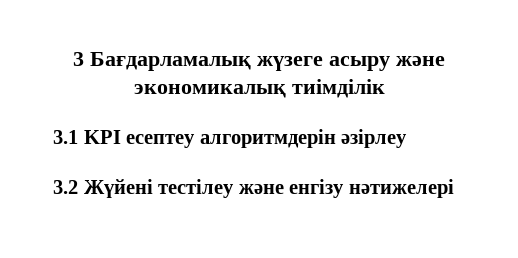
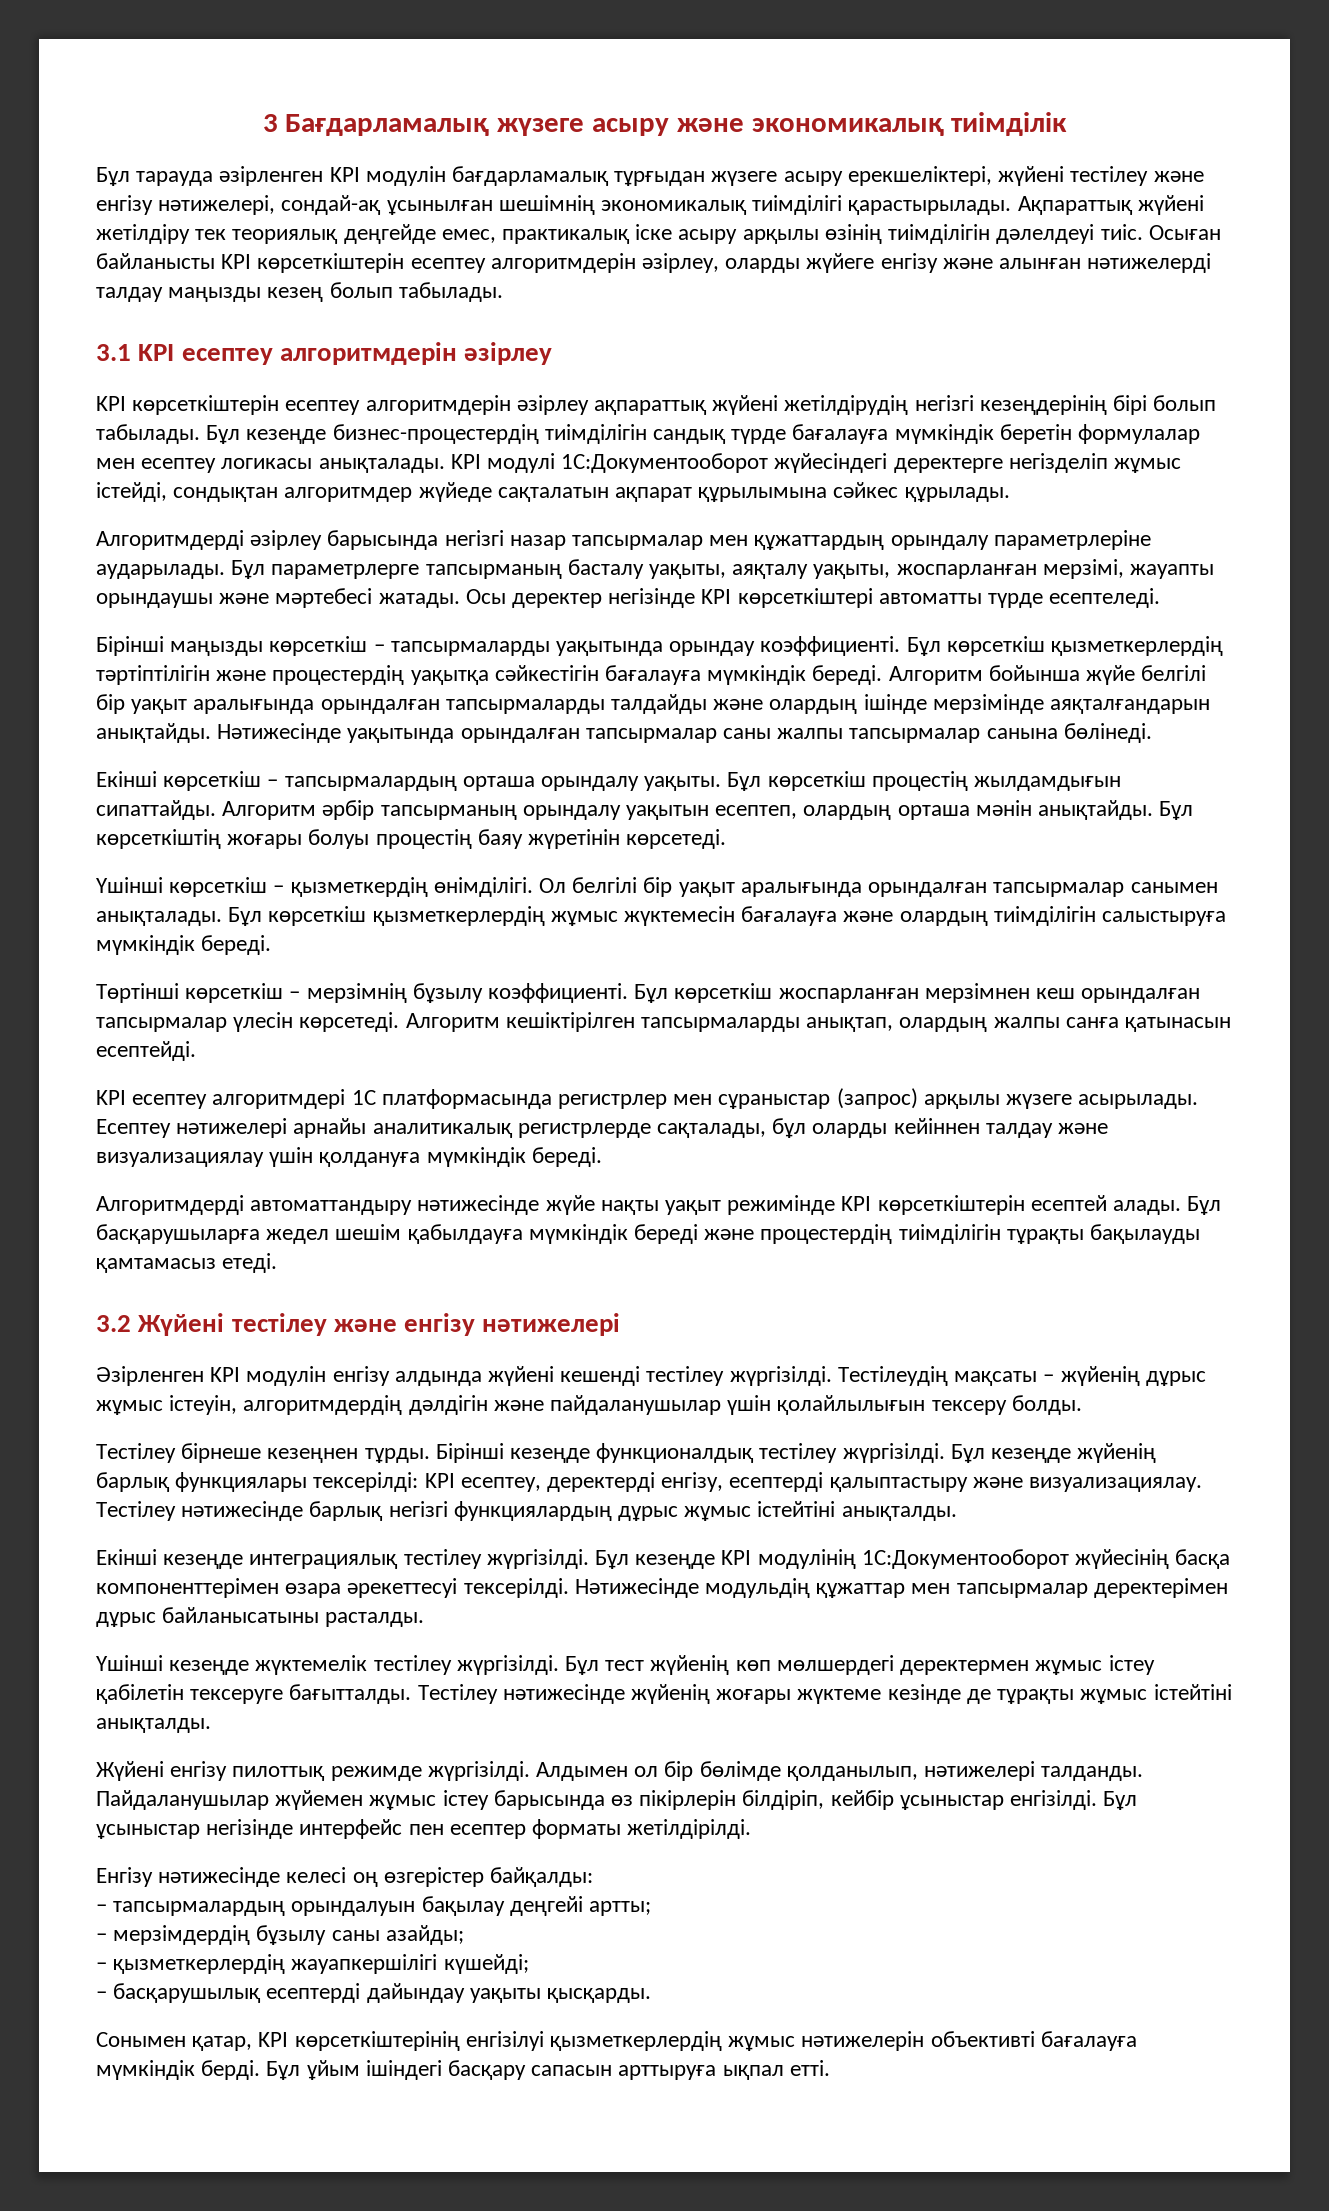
+ Бұл тарауда әзірленген KPI модулін бағдарламалық тұрғыдан жүзеге асыру ерекшеліктері, жүйені тестілеу және енгізу нәтижелері, сондай-ақ ұсынылған шешімнің экономикалық тиімділігі қарастырылады. Ақпараттық жүйені жетілдіру тек теориялық деңгейде емес, практикалық іске асыру арқылы өзінің тиімділігін дәлелдеуі тиіс. Осыған байланысты KPI көрсеткіштерін есептеу алгоритмдерін әзірлеу, оларды жүйеге енгізу және алынған нәтижелерді талдау маңызды кезең болып табылады.
+ KPI көрсеткіштерін есептеу алгоритмдерін әзірлеу ақпараттық жүйені жетілдірудің негізгі кезеңдерінің бірі болып табылады. Бұл кезеңде бизнес-процестердің тиімділігін сандық түрде бағалауға мүмкіндік беретін формулалар мен есептеу логикасы анықталады. KPI модулі 1С:Документооборот жүйесіндегі деректерге негізделіп жұмыс істейді, сондықтан алгоритмдер жүйеде сақталатын ақпарат құрылымына сәйкес құрылады.
+ Алгоритмдерді әзірлеу барысында негізгі назар тапсырмалар мен құжаттардың орындалу параметрлеріне аударылады. Бұл параметрлерге тапсырманың басталу уақыты, аяқталу уақыты, жоспарланған мерзімі, жауапты орындаушы және мәртебесі жатады. Осы деректер негізінде KPI көрсеткіштері автоматты түрде есептеледі.
+ Бірінші маңызды көрсеткіш – тапсырмаларды уақытында орындау коэффициенті. Бұл көрсеткіш қызметкерлердің тәртіптілігін және процестердің уақытқа сәйкестігін бағалауға мүмкіндік береді. Алгоритм бойынша жүйе белгілі бір уақыт аралығында орындалған тапсырмаларды талдайды және олардың ішінде мерзімінде аяқталғандарын анықтайды. Нәтижесінде уақытында орындалған тапсырмалар саны жалпы тапсырмалар санына бөлінеді.
+ Екінші көрсеткіш – тапсырмалардың орташа орындалу уақыты. Бұл көрсеткіш процестің жылдамдығын сипаттайды. Алгоритм әрбір тапсырманың орындалу уақытын есептеп, олардың орташа мәнін анықтайды. Бұл көрсеткіштің жоғары болуы процестің баяу жүретінін көрсетеді.
+ Үшінші көрсеткіш – қызметкердің өнімділігі. Ол белгілі бір уақыт аралығында орындалған тапсырмалар санымен анықталады. Бұл көрсеткіш қызметкерлердің жұмыс жүктемесін бағалауға және олардың тиімділігін салыстыруға мүмкіндік береді.
+ Төртінші көрсеткіш – мерзімнің бұзылу коэффициенті. Бұл көрсеткіш жоспарланған мерзімнен кеш орындалған тапсырмалар үлесін көрсетеді. Алгоритм кешіктірілген тапсырмаларды анықтап, олардың жалпы санға қатынасын есептейді.
+ KPI есептеу алгоритмдері 1С платформасында регистрлер мен сұраныстар (запрос) арқылы жүзеге асырылады. Есептеу нәтижелері арнайы аналитикалық регистрлерде сақталады, бұл оларды кейіннен талдау және визуализациялау үшін қолдануға мүмкіндік береді.
+ Алгоритмдерді автоматтандыру нәтижесінде жүйе нақты уақыт режимінде KPI көрсеткіштерін есептей алады. Бұл басқарушыларға жедел шешім қабылдауға мүмкіндік береді және процестердің тиімділігін тұрақты бақылауды қамтамасыз етеді.
+ Әзірленген KPI модулін енгізу алдында жүйені кешенді тестілеу жүргізілді. Тестілеудің мақсаты – жүйенің дұрыс жұмыс істеуін, алгоритмдердің дәлдігін және пайдаланушылар үшін қолайлылығын тексеру болды.
+ Тестілеу бірнеше кезеңнен тұрды. Бірінші кезеңде функционалдық тестілеу жүргізілді. Бұл кезеңде жүйенің барлық функциялары тексерілді: KPI есептеу, деректерді енгізу, есептерді қалыптастыру және визуализациялау. Тестілеу нәтижесінде барлық негізгі функциялардың дұрыс жұмыс істейтіні анықталды.
+ Екінші кезеңде интеграциялық тестілеу жүргізілді. Бұл кезеңде KPI модулінің 1С:Документооборот жүйесінің басқа компоненттерімен өзара әрекеттесуі тексерілді. Нәтижесінде модульдің құжаттар мен тапсырмалар деректерімен дұрыс байланысатыны расталды.
+ Үшінші кезеңде жүктемелік тестілеу жүргізілді. Бұл тест жүйенің көп мөлшердегі деректермен жұмыс істеу қабілетін тексеруге бағытталды. Тестілеу нәтижесінде жүйенің жоғары жүктеме кезінде де тұрақты жұмыс істейтіні анықталды.
+ Жүйені енгізу пилоттық режимде жүргізілді. Алдымен ол бір бөлімде қолданылып, нәтижелері талданды. Пайдаланушылар жүйемен жұмыс істеу барысында өз пікірлерін білдіріп, кейбір ұсыныстар енгізілді. Бұл ұсыныстар негізінде интерфейс пен есептер форматы жетілдірілді.
+ Енгізу нәтижесінде келесі оң өзгерістер байқалды:
+ – тапсырмалардың орындалуын бақылау деңгейі артты;
+ – мерзімдердің бұзылу саны азайды;
+ – қызметкерлердің жауапкершілігі күшейді;
+ – басқарушылық есептерді дайындау уақыты қысқарды.
+ Сонымен қатар, KPI көрсеткіштерінің енгізілуі қызметкерлердің жұмыс нәтижелерін объективті бағалауға мүмкіндік берді. Бұл ұйым ішіндегі басқару сапасын арттыруға ықпал етті.

